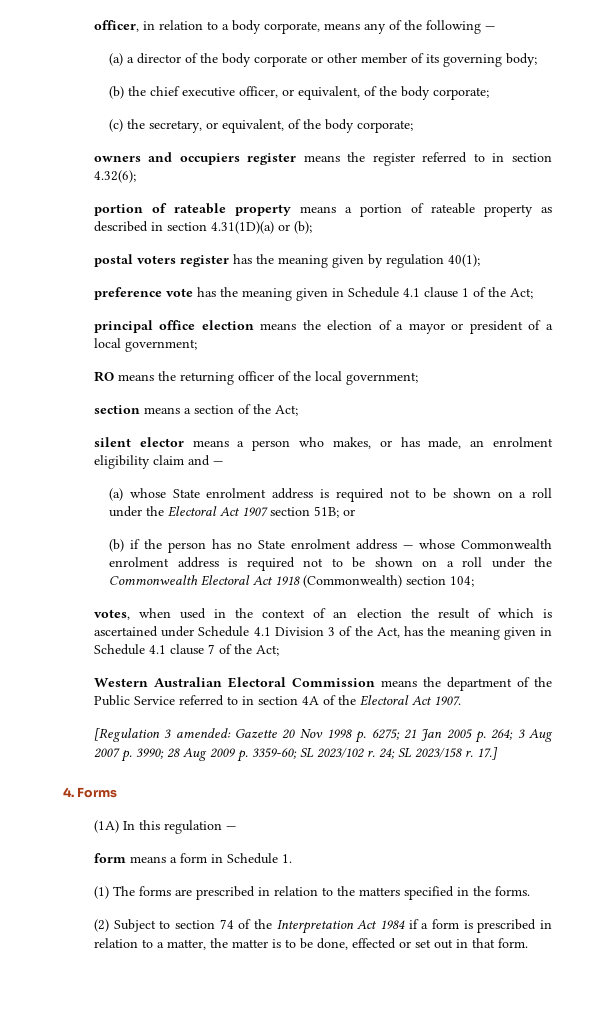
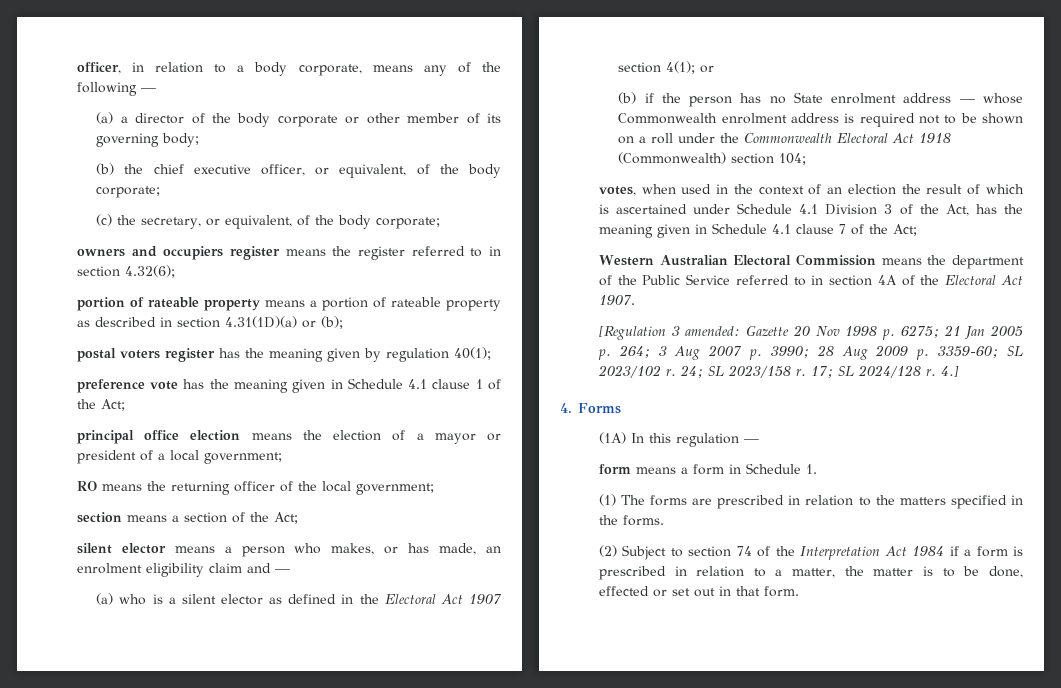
- (a) whose State enrolment address is required not to be shown on a roll under the Electoral Act 1907 section 51B; or
+ (a) who is a silent elector as defined in the Electoral Act 1907 section 4(1); or
- 17.]
+ 17; SL 2024/128 r. 4.]

